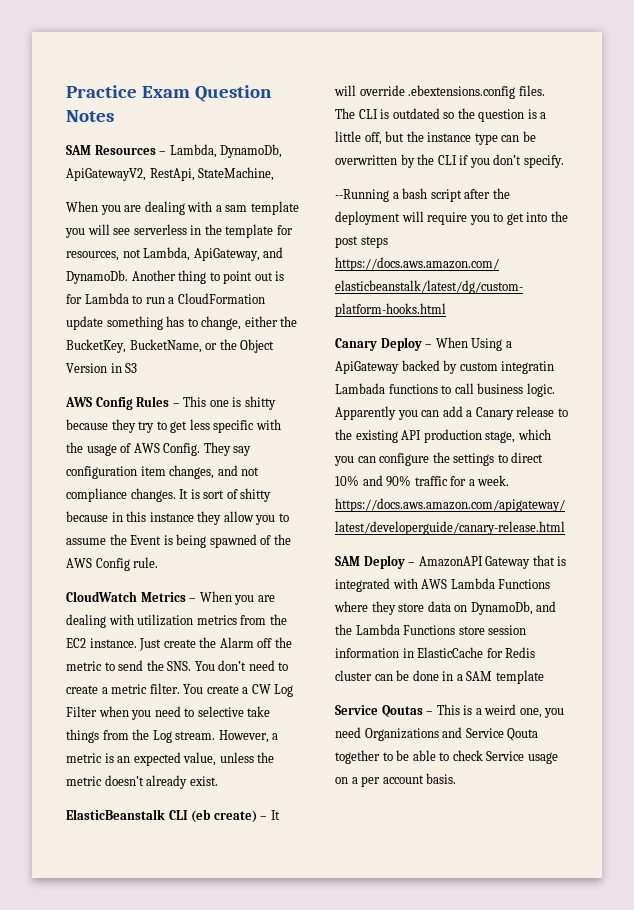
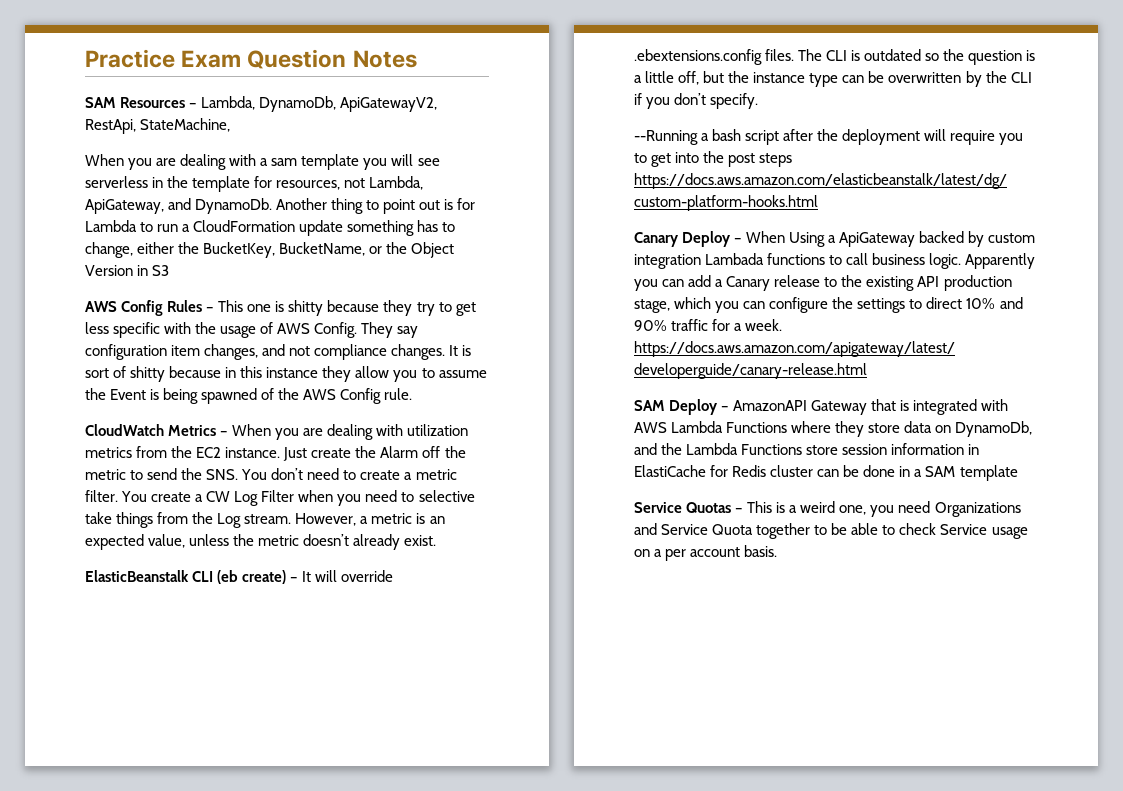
- Canary Deploy – When Using a ApiGateway backed by custom integratin Lambada functions to call business logic.
+ Canary Deploy – When Using a ApiGateway backed by custom integration Lambada functions to call business logic.
- SAM Deploy – AmazonAPI Gateway that is integrated with AWS Lambda Functions where they store data on DynamoDb, and the Lambda Functions store session information in ElasticCache for Redis cluster can be done in a SAM template
+ SAM Deploy – AmazonAPI Gateway that is integrated with AWS Lambda Functions where they store data on DynamoDb, and the Lambda Functions store session information in ElastiCache for Redis cluster can be done in a SAM template
- Service Qoutas – This is a weird one, you need Organizations and Service Qouta together to be able to check Service usage on a per account basis.
+ Service Quotas – This is a weird one, you need Organizations and Service Quota together to be able to check Service usage on a per account basis.

